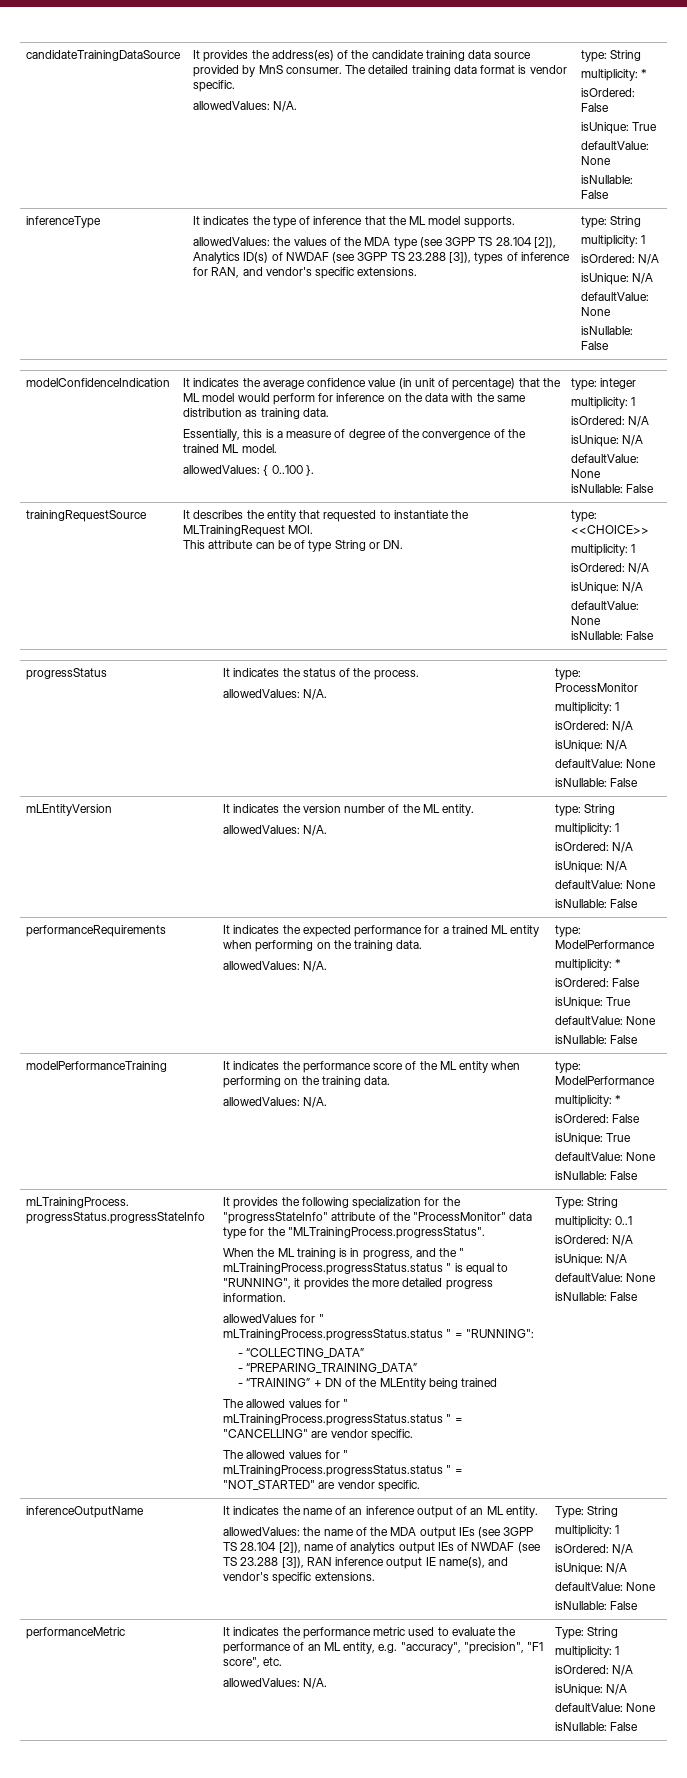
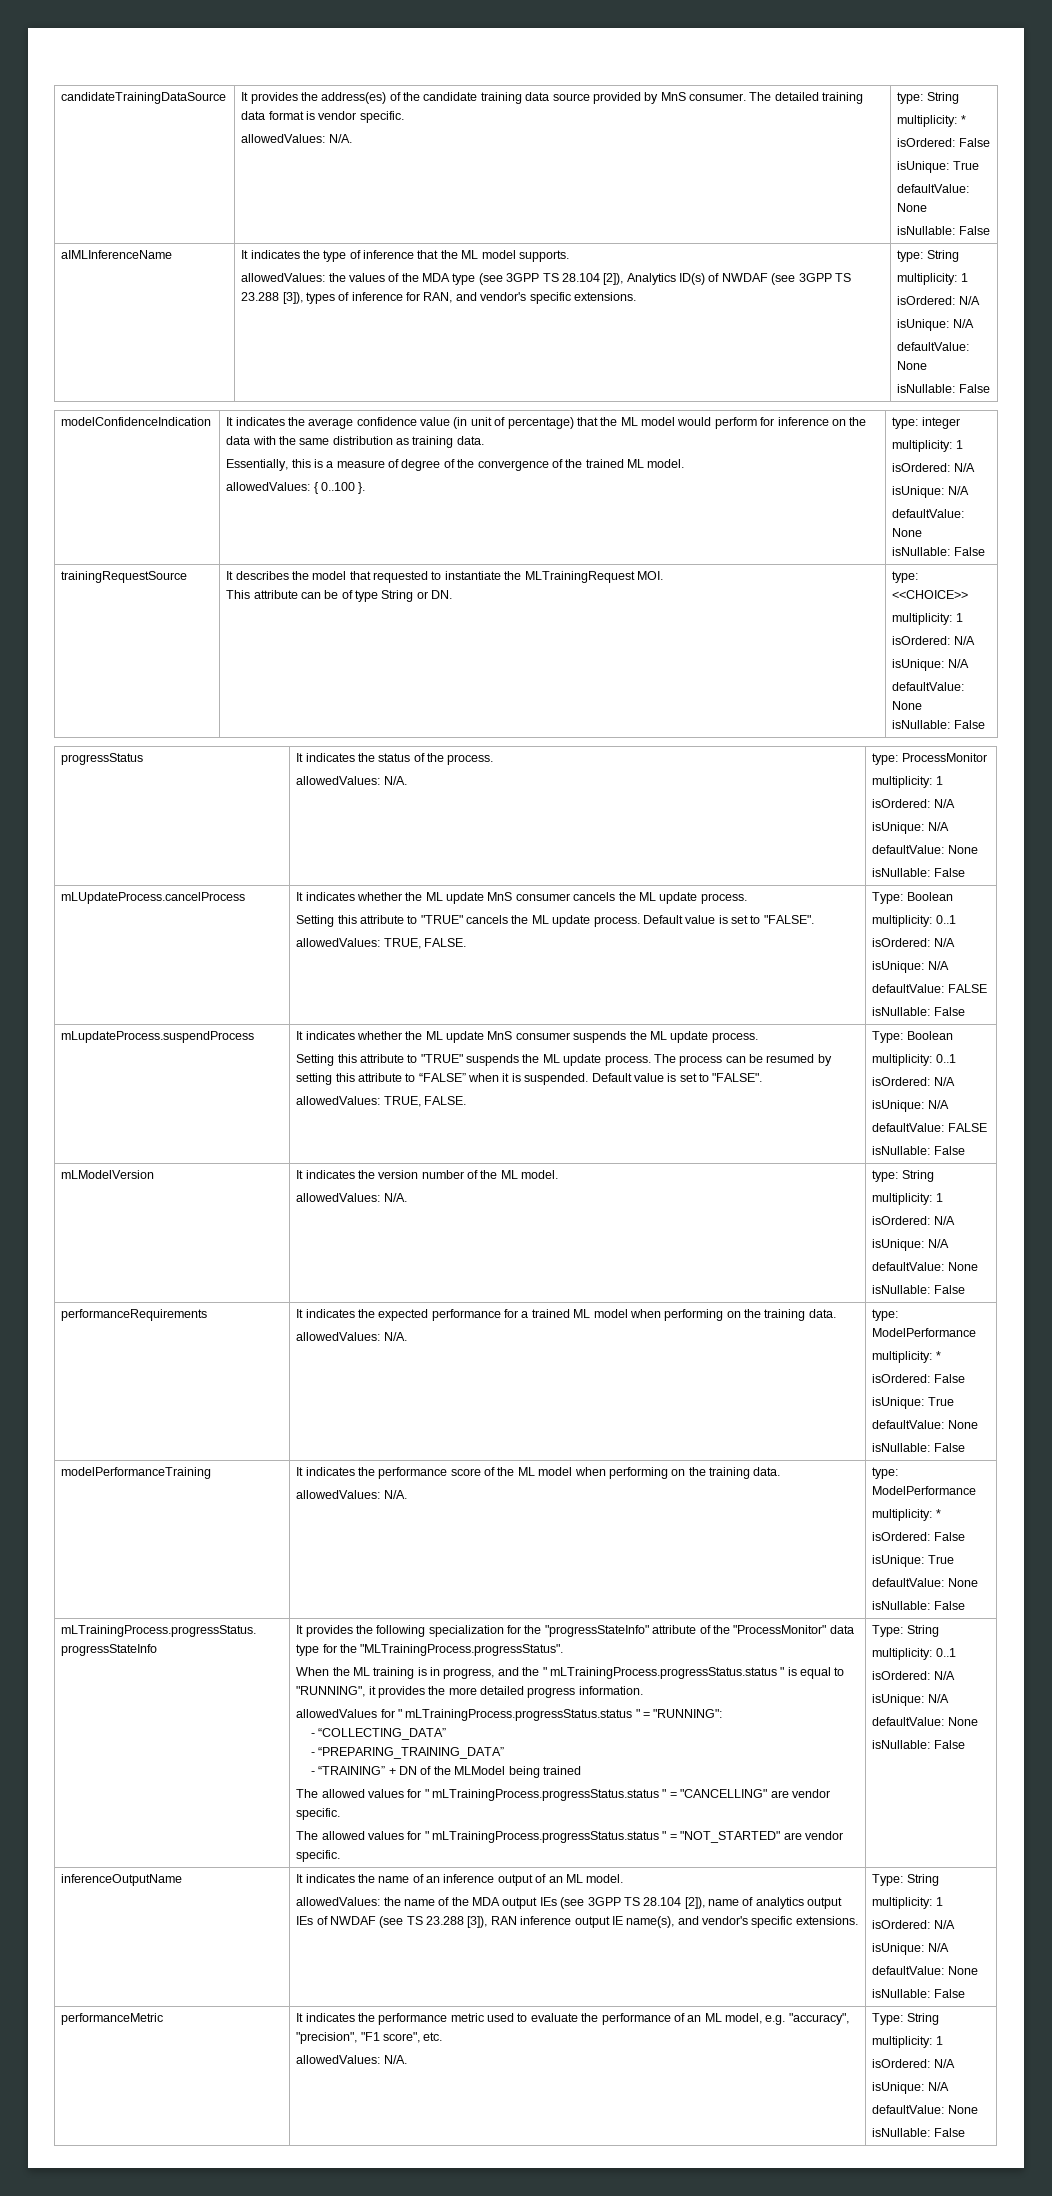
- inferenceType
+ aIMLInferenceName
- trainingRequestSource | It describes the entity that requested to instantiate the MLTrainingRequest MOI.
+ trainingRequestSource | It describes the model that requested to instantiate the MLTrainingRequest MOI.
- mLEntityVersion | It indicates the version number of the ML entity.
+ mLUpdateProcess.cancelProcess | It indicates whether the ML update MnS consumer cancels the ML update process.
+ Setting this attribute to "TRUE" cancels the ML update process. Default value is set to "FALSE".
+ allowedValues: TRUE, FALSE. | Type: Boolean
+ multiplicity: 0..1
+ isOrdered: N/A
+ isUnique: N/A
+ defaultValue: FALSE
+ isNullable: False
+ mLupdateProcess.suspendProcess | It indicates whether the ML update MnS consumer suspends the ML update process.
+ Setting this attribute to "TRUE" suspends the ML update process. The process can be resumed by setting this attribute to “FALSE” when it is suspended. Default value is set to "FALSE".
+ allowedValues: TRUE, FALSE. | Type: Boolean
+ multiplicity: 0..1
+ isOrdered: N/A
+ isUnique: N/A
+ defaultValue: FALSE
+ isNullable: False
+ mLModelVersion | It indicates the version number of the ML model.
- performanceRequirements | It indicates the expected performance for a trained ML entity when performing on the training data.
+ performanceRequirements | It indicates the expected performance for a trained ML model when performing on the training data.
- modelPerformanceTraining | It indicates the performance score of the ML entity when performing on the training data.
+ modelPerformanceTraining | It indicates the performance score of the ML model when performing on the training data.
- - “TRAINING” + DN of the MLEntity being trained
+ - “TRAINING” + DN of the MLModel being trained
- It indicates the name of an inference output of an ML entity.
+ It indicates the name of an inference output of an ML model.
- performanceMetric | It indicates the performance metric used to evaluate the performance of an ML entity, e.g. "accuracy", "precision", "F1 score", etc.
+ performanceMetric | It indicates the performance metric used to evaluate the performance of an ML model, e.g. "accuracy", "precision", "F1 score", etc.

